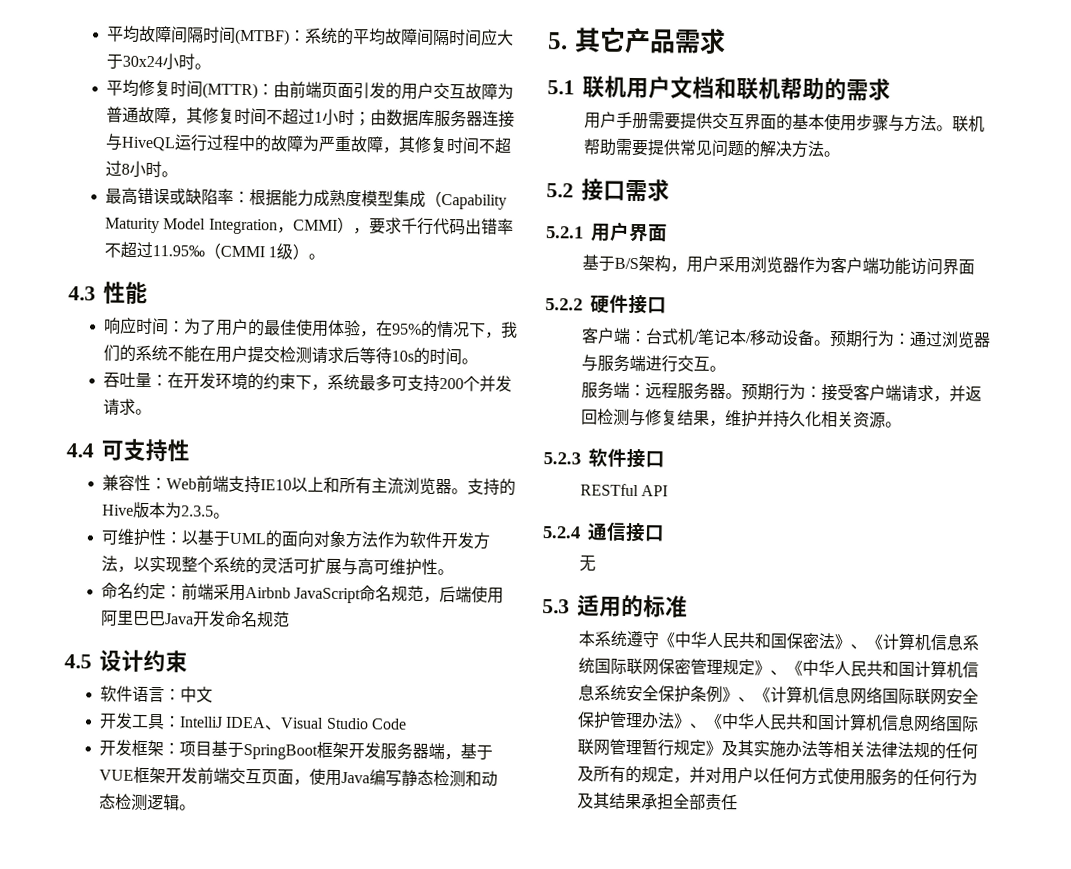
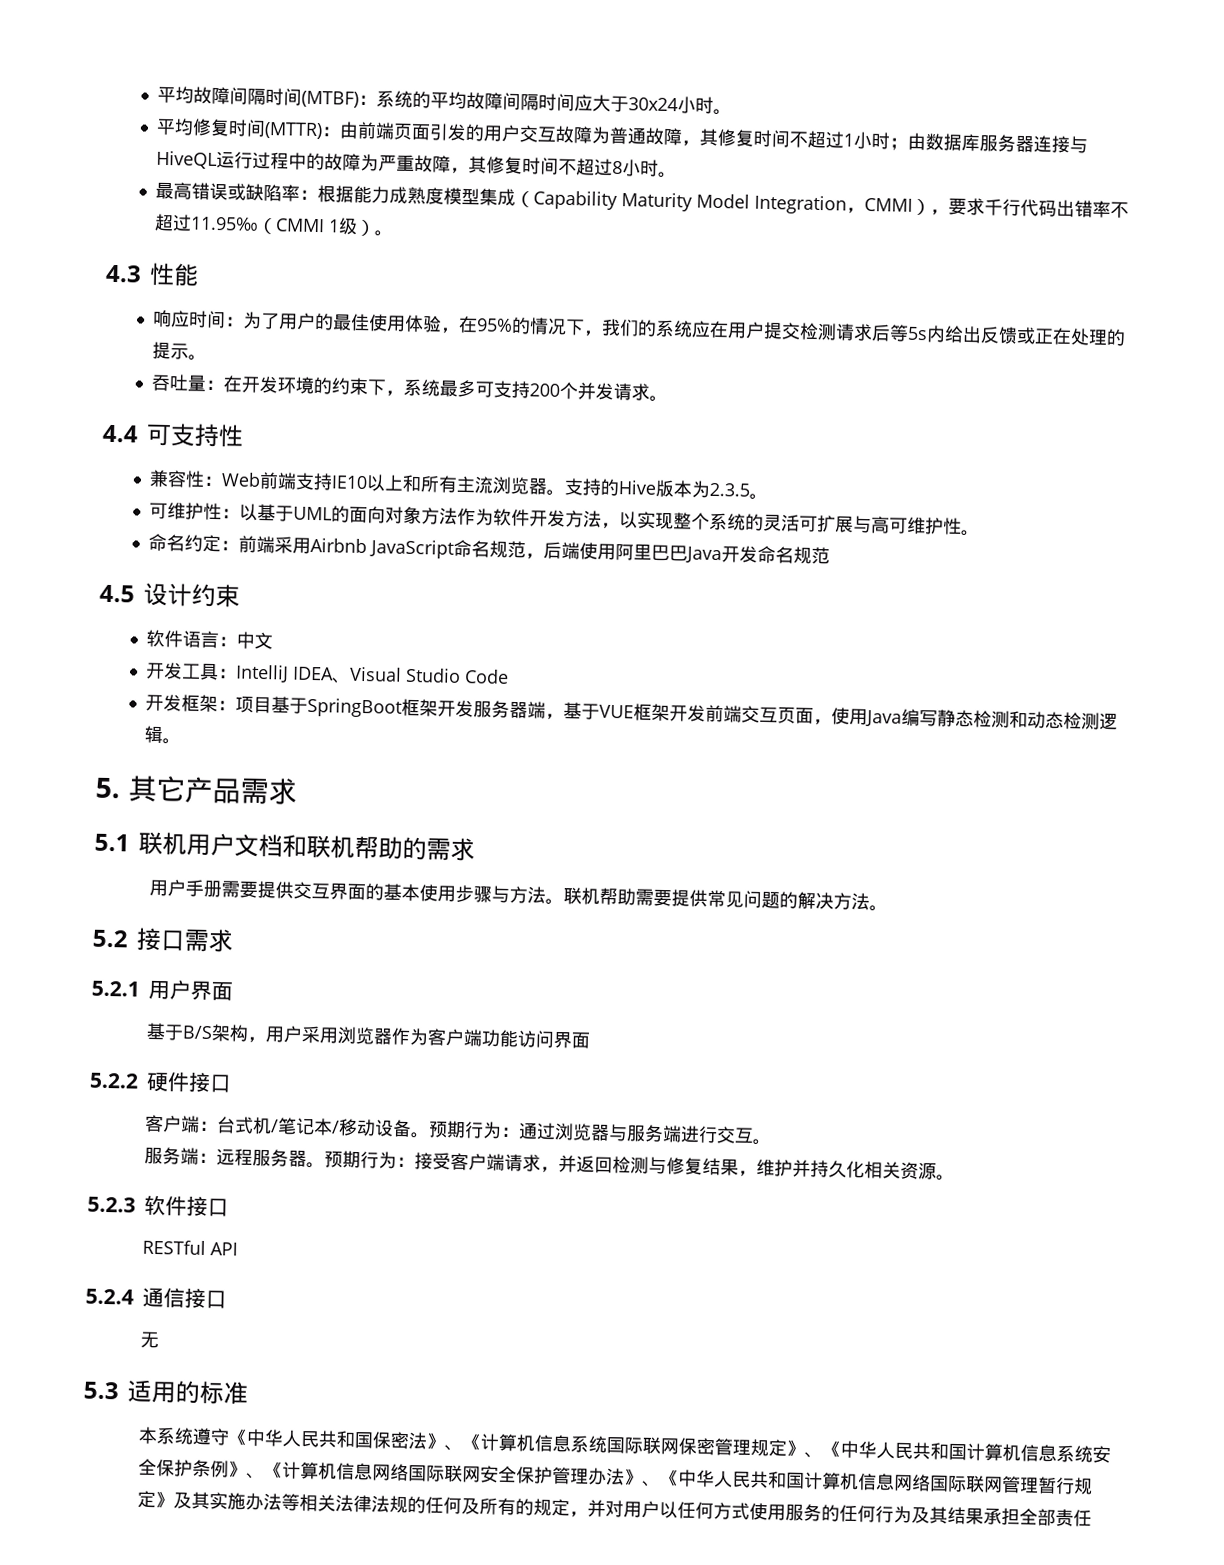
- 响应时间：为了用户的最佳使用体验，在95%的情况下，我们的系统不能在用户提交检测请求后等待10s的时间。
+ 响应时间：为了用户的最佳使用体验，在95%的情况下，我们的系统应在用户提交检测请求后等5s内给出反馈或正在处理的提示。

